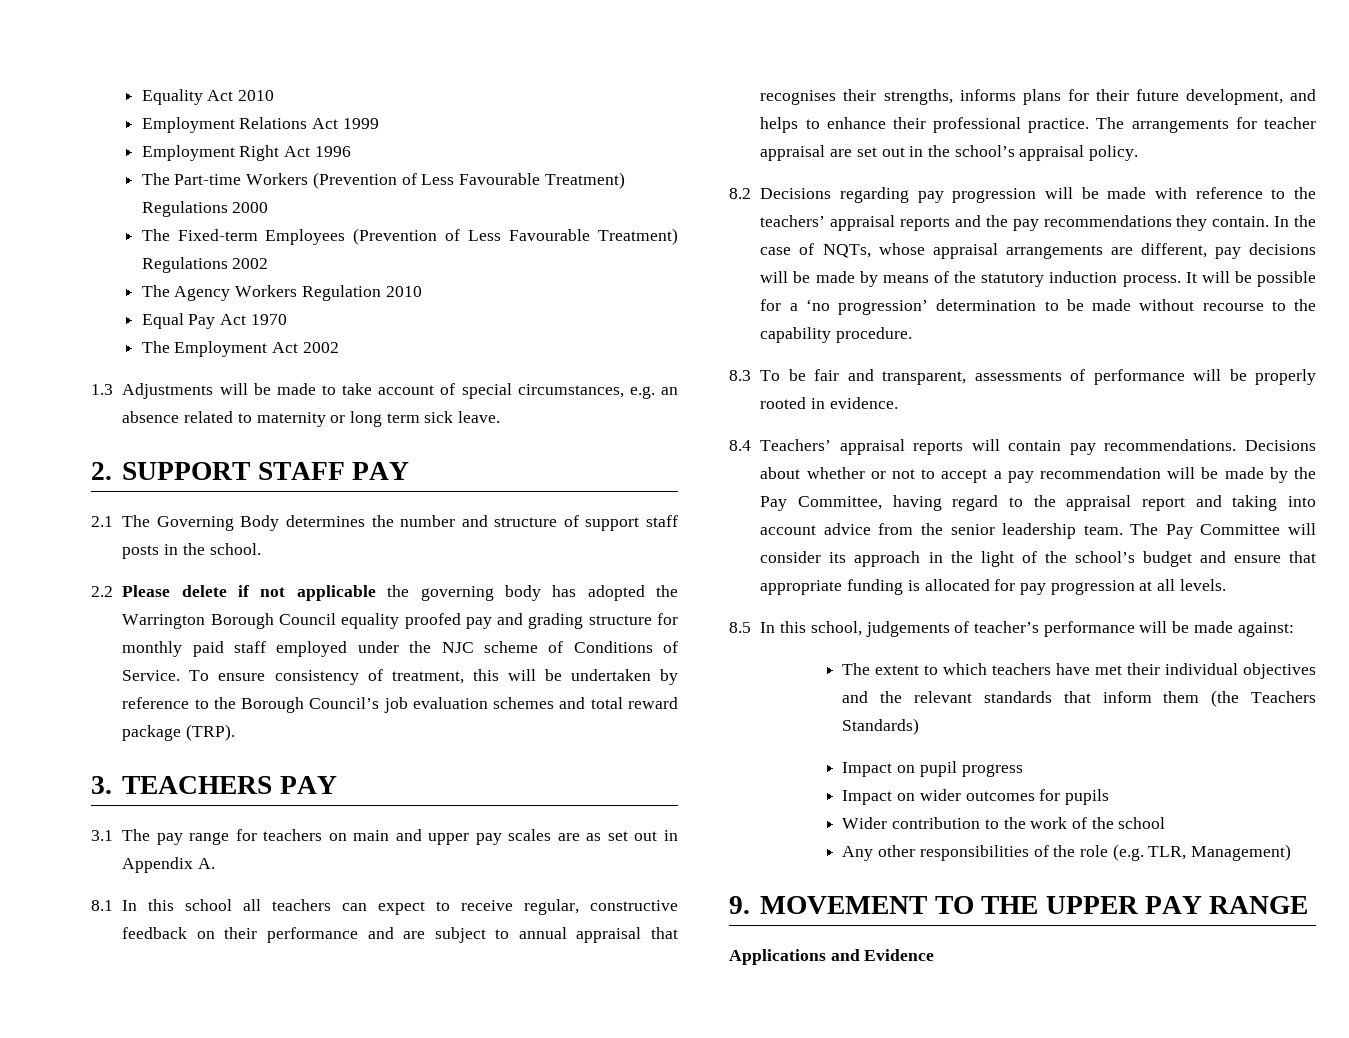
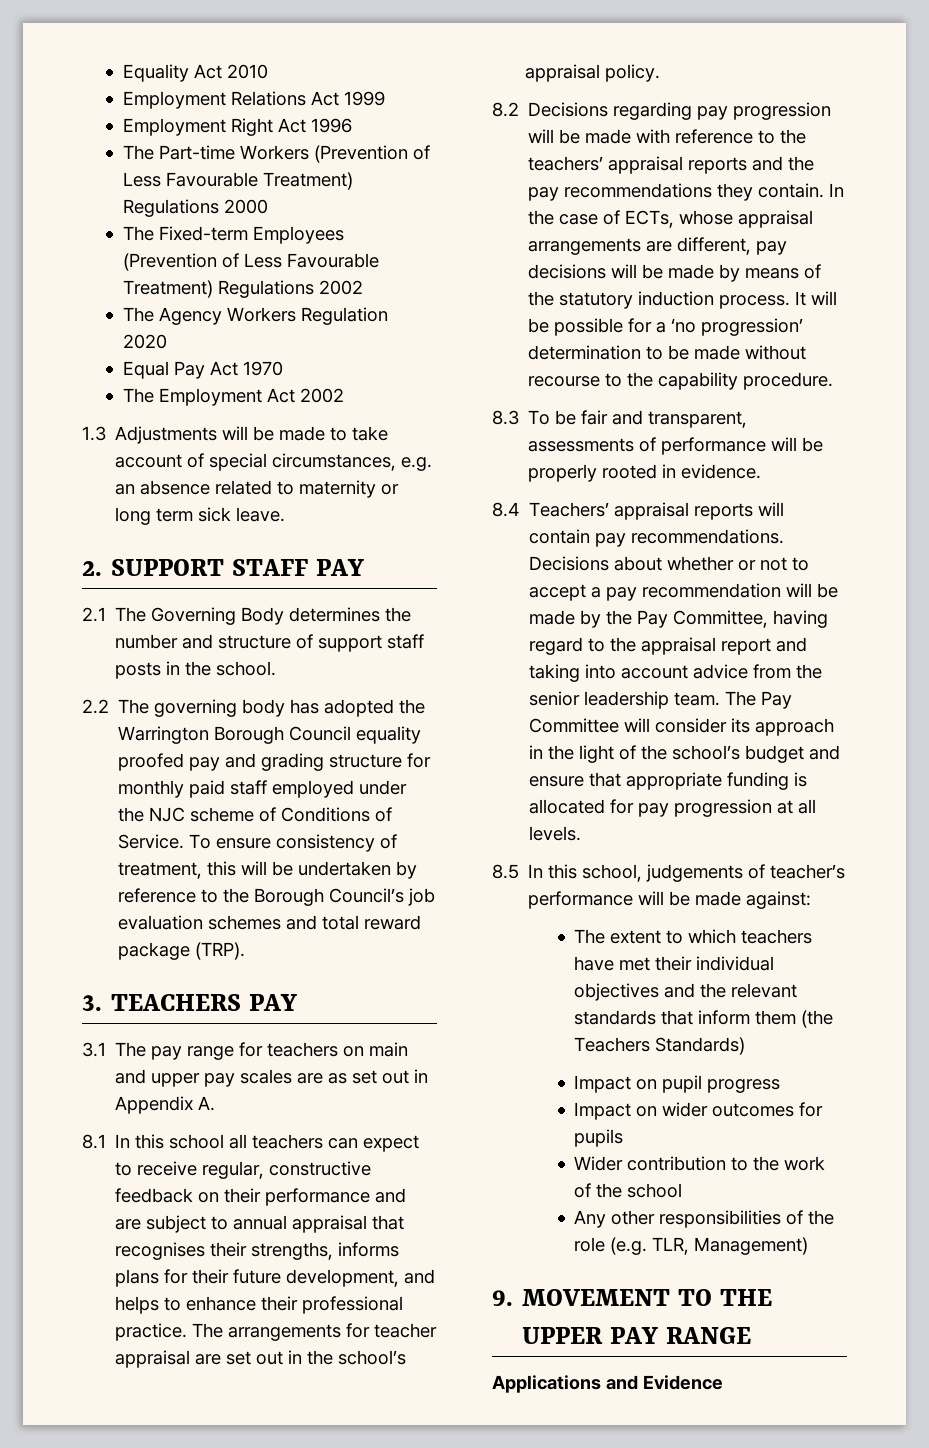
- The Agency Workers Regulation 2010
+ The Agency Workers Regulation 2020
- 2.2 Please delete if not applicable the governing body has adopted the Warrington Borough Council equality proofed pay and grading structure for monthly paid staff employed under the NJC scheme of Conditions of Service.
+ 2.2 The governing body has adopted the Warrington Borough Council equality proofed pay and grading structure for monthly paid staff employed under the NJC scheme of Conditions of Service.
- In the case of NQTs, whose appraisal arrangements are different, pay decisions will be made by means of the statutory induction process.
+ In the case of ECTs, whose appraisal arrangements are different, pay decisions will be made by means of the statutory induction process.

